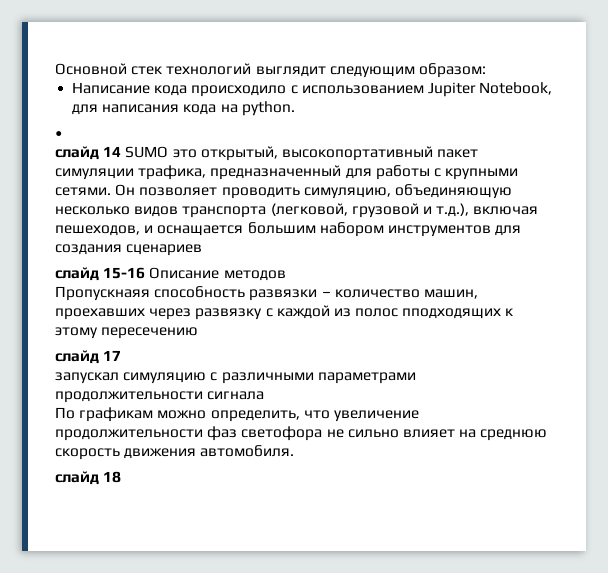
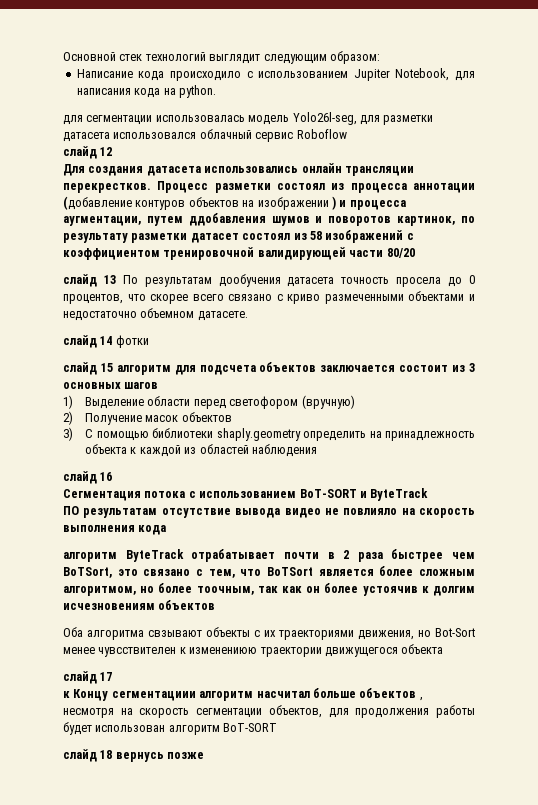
- •
- слайд 14 SUMO это открытый, высокопортативный пакет симуляции трафика, предназначенный для работы с крупными сетями. Он позволяет проводить симуляцию, объединяющую несколько видов транспорта (легковой, грузовой и т.д.), включая пешеходов, и оснащается большим набором инструментов для создания сценариев
- слайд 15-16 Описание методов
- Пропускнаяя способность развязки – количество машин, проехавших через развязку с каждой из полос пподходящих к этому пересечению
+ для сегментации использовалась модель Yolo26l-seg, для разметки датасета использовался облачный сервис Roboflow
+ слайд 12
+ Для создания датасета использовались онлайн трансляции перекрестков. Процесс разметки состоял из процесса аннотации (добавление контуров объектов на изображении ) и процесса аугментации, путем ддобавления шумов и поворотов картинок, по результату разметки датасет состоял из 58 изображений с коэффициентом тренировочной валидирующей части 80/20
+ слайд 13 По результатам дообучения датасета точность просела до 0 процентов, что скорее всего связано с криво размеченными объектами и недостаточно объемном датасете.
+ слайд 14 фотки
+ слайд 15 алгоритм для подсчета объектов заключается состоит из 3 основных шагов
+ 1) Выделение области перед светофором (вручную)
+ 2) Получение масок объектов
+ 3) С помощью библиотеки shaply.geometry определить на принадлежность объекта к каждой из областей наблюдения
+ слайд 16
+ Сегментация потока с использованием BoT-SORT и ByteTrack
+ ПО результатам отсутствие вывода видео не повлияло на скорость выполнения кода
+ алгоритм ByteTrack отрабатывает почти в 2 раза быстрее чем BoTSort, это связано с тем, что BoTSort является более сложным алгоритмом, но более тоочным, так как он более устоячив к долгим исчезновениям объектов
+ Оба алгоритма свзывают объекты с их траекториями движения, но Bot-Sort менее чувсствителен к изменениюю траектории движущегося объекта
  слайд 17
- запускал симуляцию с различными параметрами продолжительности сигнала
- По графикам можно определить, что увеличение продолжительности фаз светофора не сильно влияет на среднюю скорость движения автомобиля.
+ к Концу сегментациии алгоритм насчитал больше объектов , несмотря на скорость сегментации объектов, для продолжения работы будет использован алгоритм BoT-SORT
- слайд 18
+ слайд 18 вернусь позже

